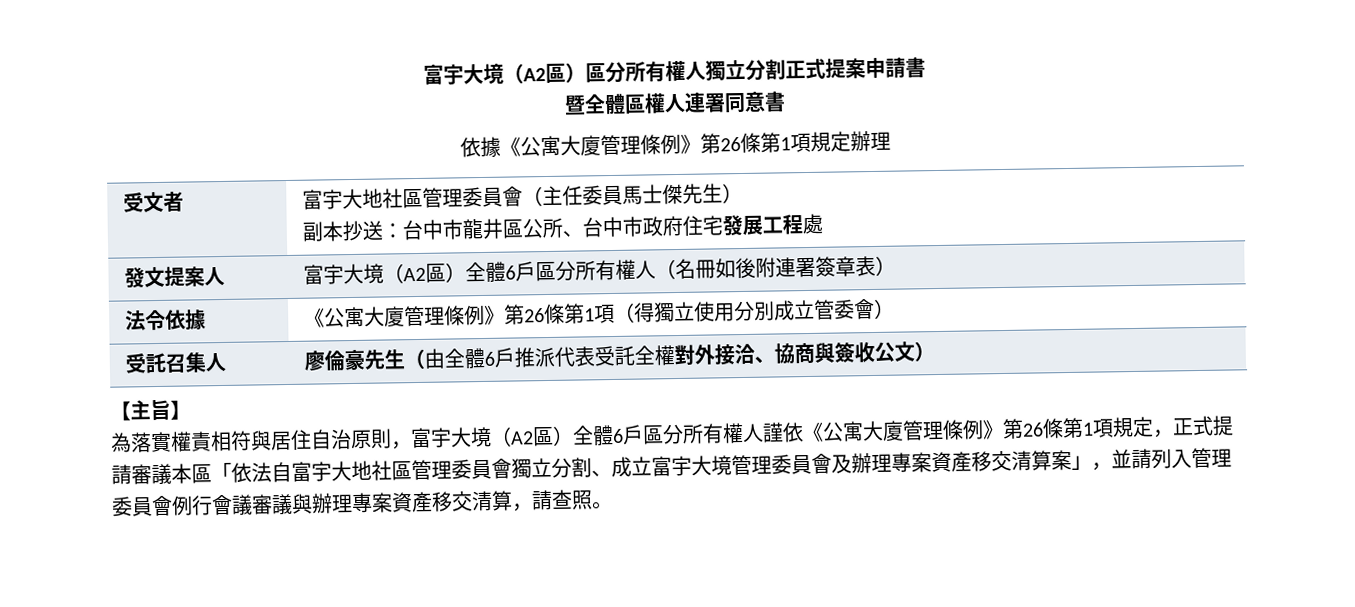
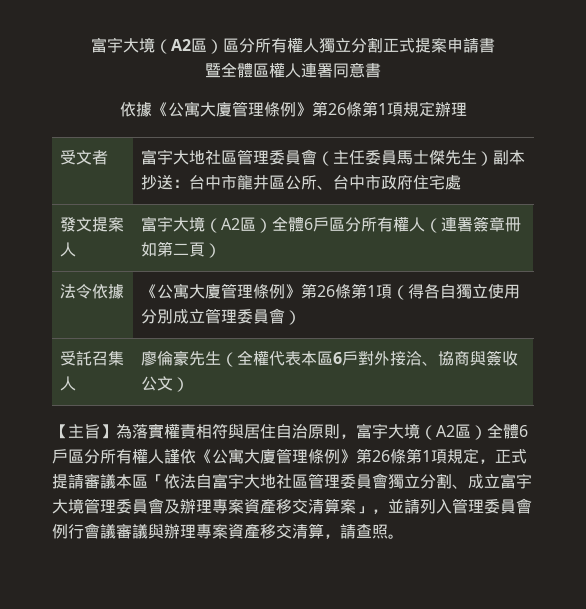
- 受文者 | 富宇大地社區管理委員會（主任委員馬士傑先生）
- 副本抄送：台中市龍井區公所、台中市政府住宅發展工程處
+ 受文者 | 富宇大地社區管理委員會（主任委員馬士傑先生）副本抄送：台中市龍井區公所、台中市政府住宅處
- 發文提案人 | 富宇大境（A2區）全體6戶區分所有權人（名冊如後附連署簽章表）
+ 發文提案人 | 富宇大境（A2區）全體6戶區分所有權人（連署簽章冊如第二頁）
- 法令依據 | 《公寓大廈管理條例》第26條第1項（得獨立使用分別成立管委會）
+ 法令依據 | 《公寓大廈管理條例》第26條第1項（得各自獨立使用分別成立管理委員會）
- 受託召集人 | 廖倫豪先生（由全體6戶推派代表受託全權對外接洽、協商與簽收公文）
+ 受託召集人 | 廖倫豪先生（全權代表本區6戶對外接洽、協商與簽收公文）
- 【主旨】
- 為落實權責相符與居住自治原則，富宇大境（A2區）全體6戶區分所有權人謹依《公寓大廈管理條例》第26條第1項規定，正式提請審議本區「依法自富宇大地社區管理委員會獨立分割、成立富宇大境管理委員會及辦理專案資產移交清算案」，並請列入管理委員會例行會議審議與辦理專案資產移交清算，請查照。
+ 【主旨】為落實權責相符與居住自治原則，富宇大境（A2區）全體6戶區分所有權人謹依《公寓大廈管理條例》第26條第1項規定，正式提請審議本區「依法自富宇大地社區管理委員會獨立分割、成立富宇大境管理委員會及辦理專案資產移交清算案」，並請列入管理委員會例行會議審議與辦理專案資產移交清算，請查照。

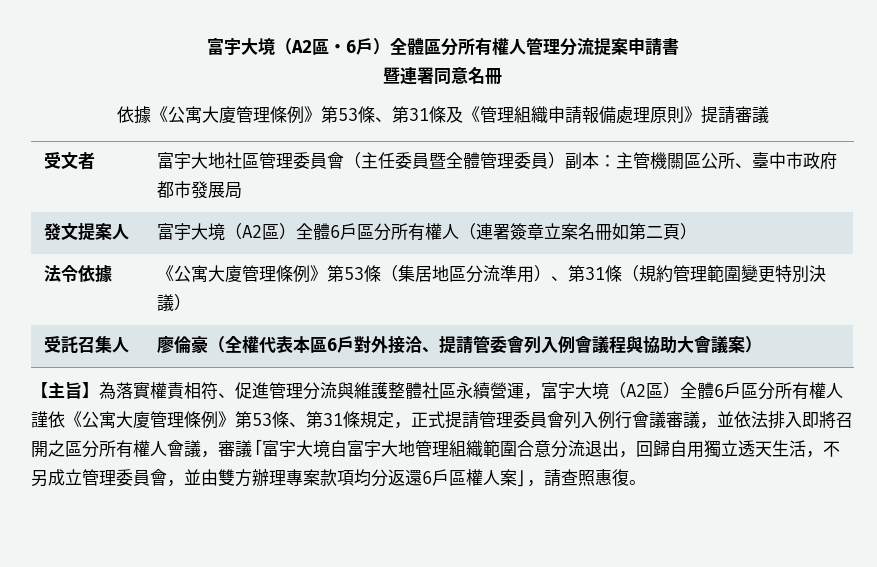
- 富宇大境（A2區）區分所有權人獨立分割正式提案申請書
+ 富宇大境（A2區・6戶）全體區分所有權人管理分流提案申請書
- 暨全體區權人連署同意書
+ 暨連署同意名冊
- 依據《公寓大廈管理條例》第26條第1項規定辦理
+ 依據《公寓大廈管理條例》第53條、第31條及《管理組織申請報備處理原則》提請審議
- 受文者 | 富宇大地社區管理委員會（主任委員馬士傑先生）副本抄送：台中市龍井區公所、台中市政府住宅處
+ 受文者 | 富宇大地社區管理委員會（主任委員暨全體管理委員）副本：主管機關區公所、臺中市政府都市發展局
- 發文提案人 | 富宇大境（A2區）全體6戶區分所有權人（連署簽章冊如第二頁）
+ 發文提案人 | 富宇大境（A2區）全體6戶區分所有權人（連署簽章立案名冊如第二頁）
- 法令依據 | 《公寓大廈管理條例》第26條第1項（得各自獨立使用分別成立管理委員會）
+ 法令依據 | 《公寓大廈管理條例》第53條（集居地區分流準用）、第31條（規約管理範圍變更特別決議）
- 受託召集人 | 廖倫豪先生（全權代表本區6戶對外接洽、協商與簽收公文）
+ 受託召集人 | 廖倫豪（全權代表本區6戶對外接洽、提請管委會列入例會議程與協助大會議案）
- 【主旨】為落實權責相符與居住自治原則，富宇大境（A2區）全體6戶區分所有權人謹依《公寓大廈管理條例》第26條第1項規定，正式提請審議本區「依法自富宇大地社區管理委員會獨立分割、成立富宇大境管理委員會及辦理專案資產移交清算案」，並請列入管理委員會例行會議審議與辦理專案資產移交清算，請查照。
+ 【主旨】為落實權責相符、促進管理分流與維護整體社區永續營運，富宇大境（A2區）全體6戶區分所有權人謹依《公寓大廈管理條例》第53條、第31條規定，正式提請管理委員會列入例行會議審議，並依法排入即將召開之區分所有權人會議，審議「富宇大境自富宇大地管理組織範圍合意分流退出，回歸自用獨立透天生活，不另成立管理委員會，並由雙方辦理專案款項均分返還6戶區權人案」，請查照惠復。

